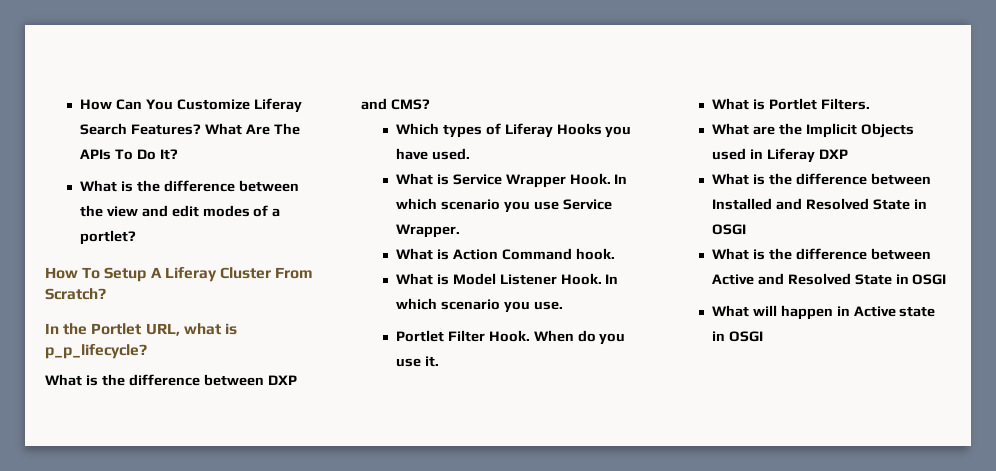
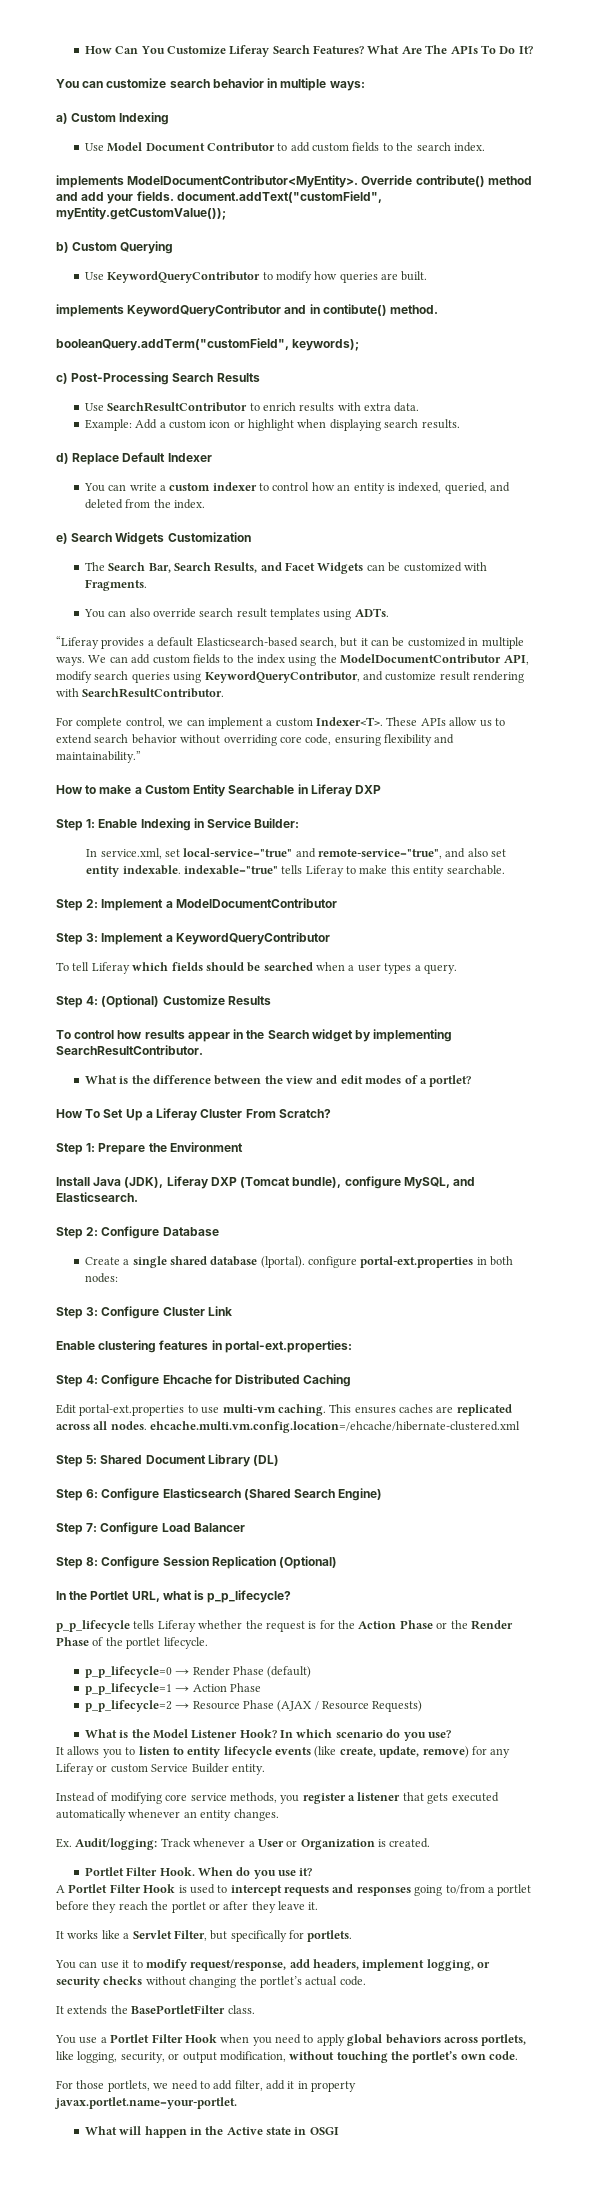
+ You can customize search behavior in multiple ways:
+ a) Custom Indexing
+ Use Model Document Contributor to add custom fields to the search index.
+ implements ModelDocumentContributor<MyEntity>. Override contribute() method and add your fields. document.addText("customField", myEntity.getCustomValue());
+ b) Custom Querying
+ Use KeywordQueryContributor to modify how queries are built.
+ implements KeywordQueryContributor and in contibute() method.
+ booleanQuery.addTerm("customField", keywords);
+ c) Post-Processing Search Results
+ Use SearchResultContributor to enrich results with extra data.
+ Example: Add a custom icon or highlight when displaying search results.
+ d) Replace Default Indexer
+ You can write a custom indexer to control how an entity is indexed, queried, and deleted from the index.
+ e) Search Widgets Customization
+ The Search Bar, Search Results, and Facet Widgets can be customized with Fragments.
+ You can also override search result templates using ADTs.
+ “Liferay provides a default Elasticsearch-based search, but it can be customized in multiple ways. We can add custom fields to the index using the ModelDocumentContributor API, modify search queries using KeywordQueryContributor, and customize result rendering with SearchResultContributor.
+ For complete control, we can implement a custom Indexer<T>. These APIs allow us to extend search behavior without overriding core code, ensuring flexibility and maintainability.”
+ How to make a Custom Entity Searchable in Liferay DXP
+ Step 1: Enable Indexing in Service Builder:
+ In service.xml, set local-service="true" and remote-service="true", and also set entity indexable. indexable="true" tells Liferay to make this entity searchable.
+ Step 2: Implement a ModelDocumentContributor
+ Step 3: Implement a KeywordQueryContributor
+ To tell Liferay which fields should be searched when a user types a query.
+ Step 4: (Optional) Customize Results
+ To control how results appear in the Search widget by implementing SearchResultContributor.
- How To Setup A Liferay Cluster From Scratch?
+ How To Set Up a Liferay Cluster From Scratch?
+ Step 1: Prepare the Environment
+ Install Java (JDK), Liferay DXP (Tomcat bundle), configure MySQL, and Elasticsearch.
+ Step 2: Configure Database
+ Create a single shared database (lportal). configure portal-ext.properties in both nodes:
+ Step 3: Configure Cluster Link
+ Enable clustering features in portal-ext.properties:
+ Step 4: Configure Ehcache for Distributed Caching
+ Edit portal-ext.properties to use multi-vm caching. This ensures caches are replicated across all nodes. ehcache.multi.vm.config.location=/ehcache/hibernate-clustered.xml
+ Step 5: Shared Document Library (DL)
+ Step 6: Configure Elasticsearch (Shared Search Engine)
+ Step 7: Configure Load Balancer
+ Step 8: Configure Session Replication (Optional)
- What is the difference between DXP and CMS?
- Which types of Liferay Hooks you have used.
- What is Service Wrapper Hook. In which scenario you use Service Wrapper.
- What is Action Command hook.
- What is Model Listener Hook. In which scenario you use.
+ p_p_lifecycle tells Liferay whether the request is for the Action Phase or the Render Phase of the portlet lifecycle.
+ p_p_lifecycle=0 → Render Phase (default)
+ p_p_lifecycle=1 → Action Phase
+ p_p_lifecycle=2 → Resource Phase (AJAX / Resource Requests)
+ What is the Model Listener Hook? In which scenario do you use?
+ It allows you to listen to entity lifecycle events (like create, update, remove) for any Liferay or custom Service Builder entity.
+ Instead of modifying core service methods, you register a listener that gets executed automatically whenever an entity changes.
+ Ex. Audit/logging: Track whenever a User or Organization is created.
- When do you use it.
- What is Portlet Filters.
- What are the Implicit Objects used in Liferay DXP
- What is the difference between Installed and Resolved State in OSGI
- What is the difference between Active and Resolved State in OSGI
+ When do you use it?
+ A Portlet Filter Hook is used to intercept requests and responses going to/from a portlet before they reach the portlet or after they leave it.
+ It works like a Servlet Filter, but specifically for portlets.
+ You can use it to modify request/response, add headers, implement logging, or security checks without changing the portlet’s actual code.
+ It extends the BasePortletFilter class.
+ You use a Portlet Filter Hook when you need to apply global behaviors across portlets, like logging, security, or output modification, without touching the portlet’s own code.
+ For those portlets, we need to add filter, add it in property javax.portlet.name=your-portlet.
- What will happen in Active state in OSGI
+ What will happen in the Active state in OSGI

